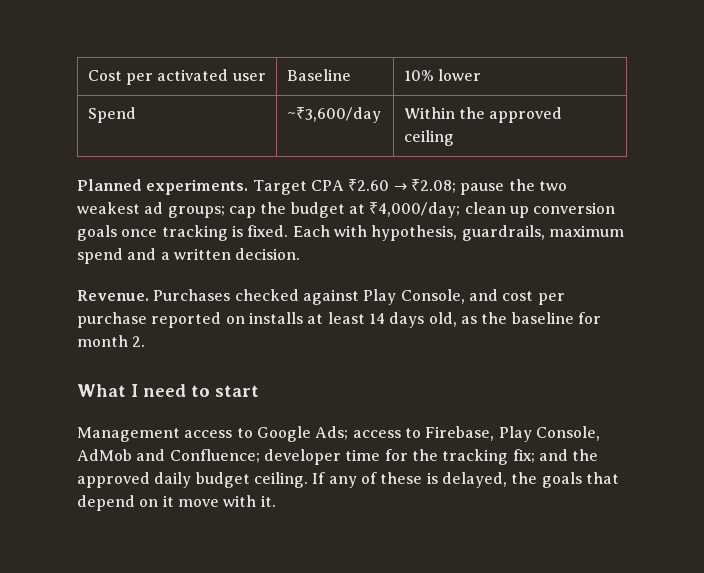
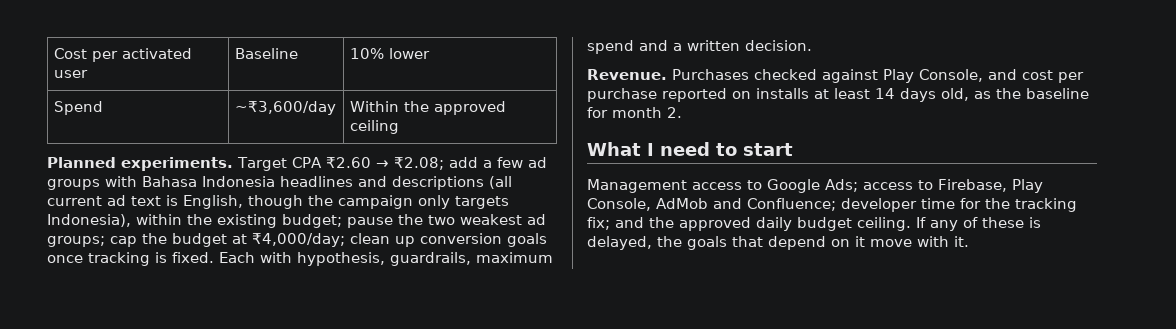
- Target CPA ₹2.60 → ₹2.08; pause the two weakest ad groups; cap the budget at ₹4,000/day; clean up conversion goals once tracking is fixed.
+ Target CPA ₹2.60 → ₹2.08; add a few ad groups with Bahasa Indonesia headlines and descriptions (all current ad text is English, though the campaign only targets Indonesia), within the existing budget; pause the two weakest ad groups; cap the budget at ₹4,000/day; clean up conversion goals once tracking is fixed.

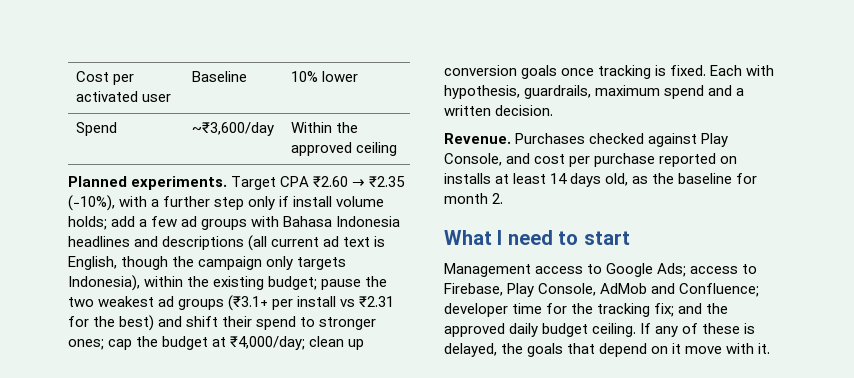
- Target CPA ₹2.60 → ₹2.08; add a few ad groups with Bahasa Indonesia headlines and descriptions (all current ad text is English, though the campaign only targets Indonesia), within the existing budget; pause the two weakest ad groups; cap the budget at ₹4,000/day; clean up conversion goals once tracking is fixed.
+ Target CPA ₹2.60 → ₹2.35 (−10%), with a further step only if install volume holds; add a few ad groups with Bahasa Indonesia headlines and descriptions (all current ad text is English, though the campaign only targets Indonesia), within the existing budget; pause the two weakest ad groups (₹3.1+ per install vs ₹2.31 for the best) and shift their spend to stronger ones; cap the budget at ₹4,000/day; clean up conversion goals once tracking is fixed.

